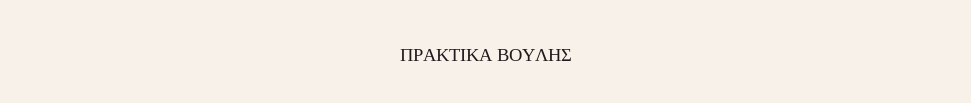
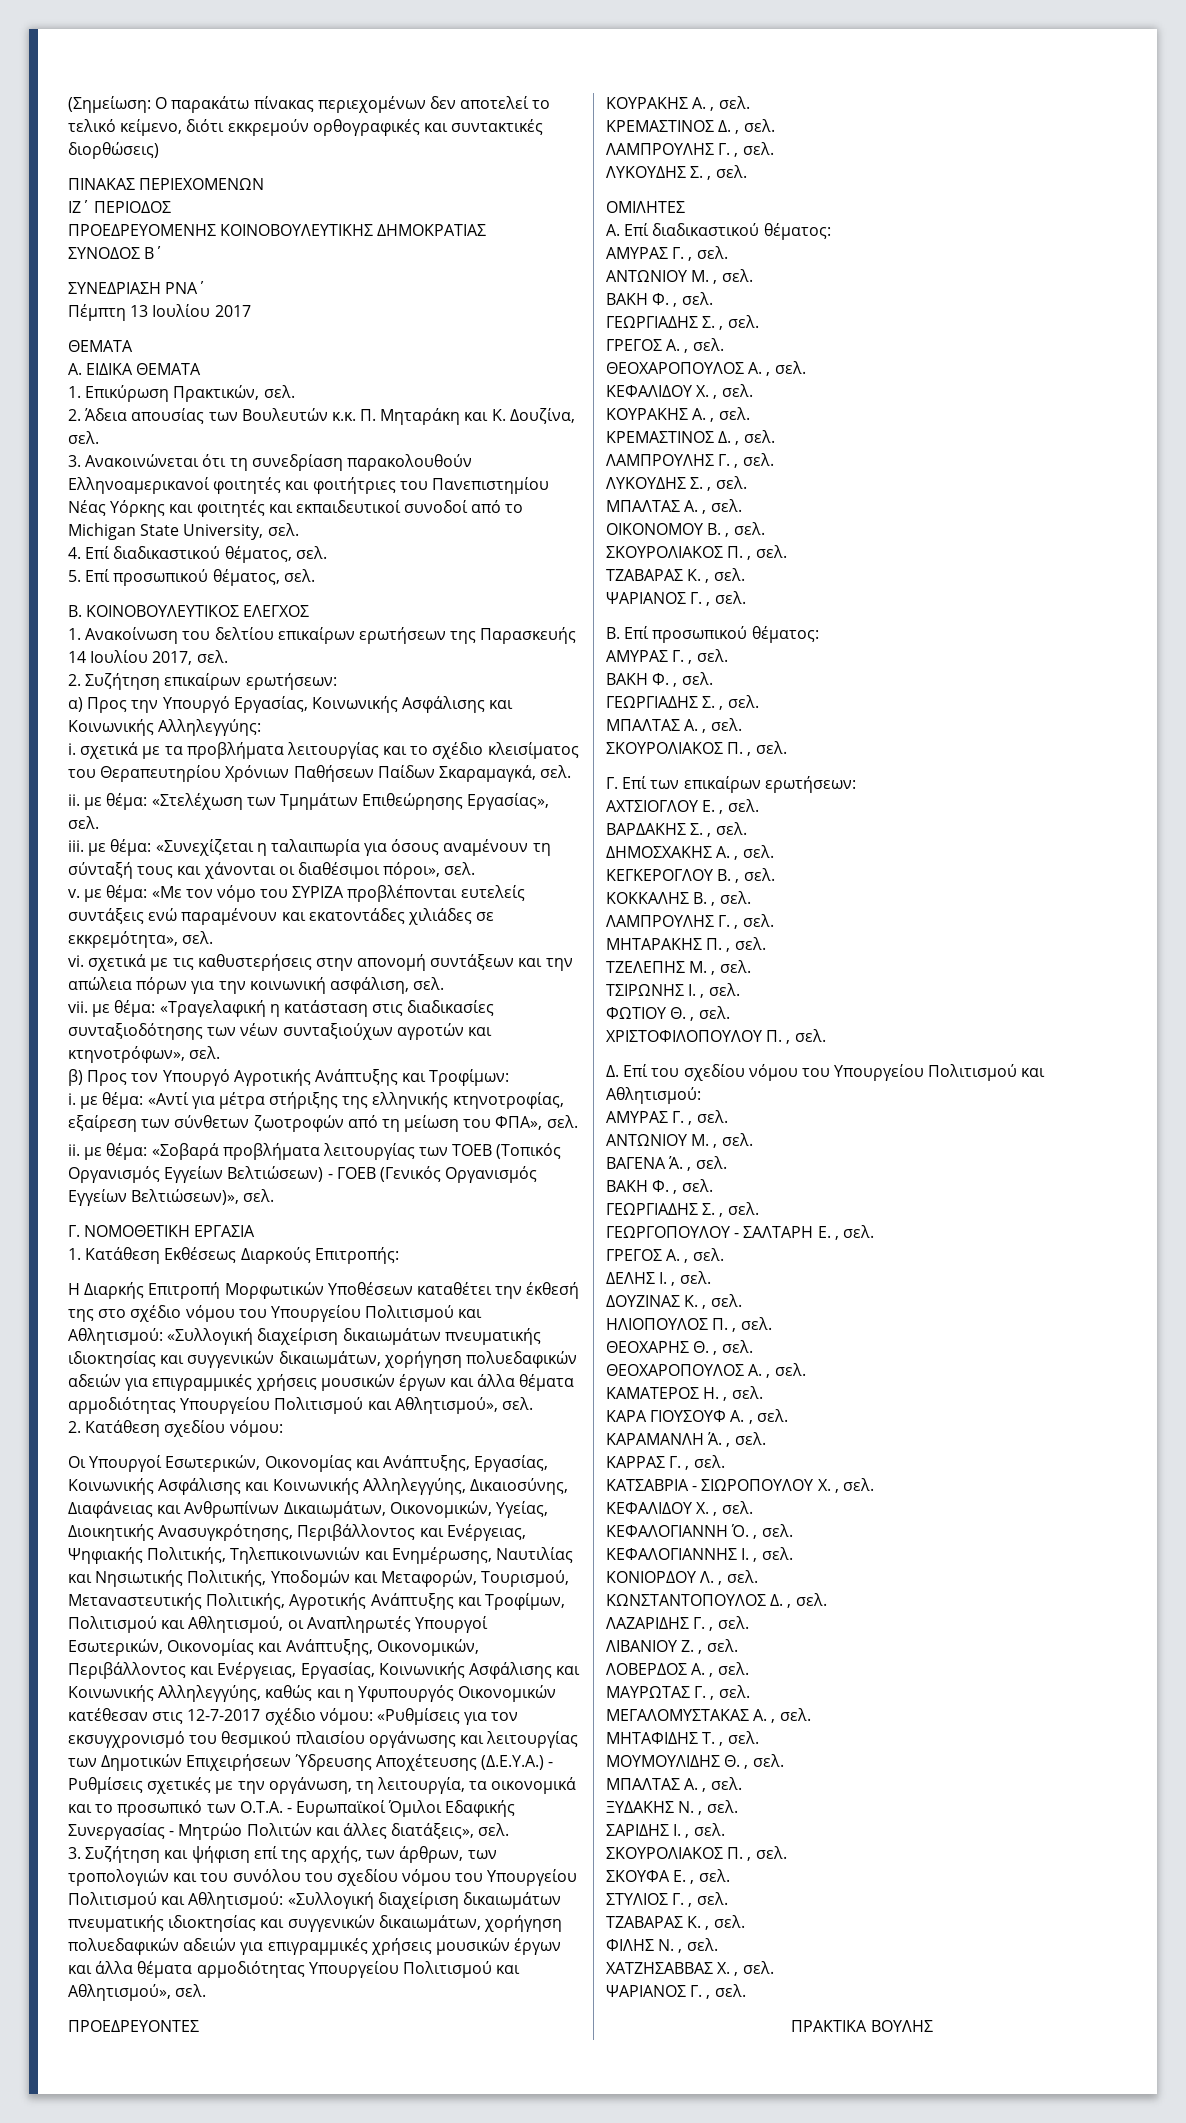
+ (Σημείωση: Ο παρακάτω πίνακας περιεχομένων δεν αποτελεί το τελικό κείμενο, διότι εκκρεμούν ορθογραφικές και συντακτικές διορθώσεις)
+ ΠΙΝΑΚΑΣ ΠΕΡΙΕΧΟΜΕΝΩΝ
+ ΙΖ΄ ΠΕΡΙΟΔΟΣ
+ ΠΡΟΕΔΡΕΥΟΜΕΝΗΣ ΚΟΙΝΟΒΟΥΛΕΥΤΙΚΗΣ ΔΗΜΟΚΡΑΤΙΑΣ
+ ΣΥΝΟΔΟΣ Β΄
+ ΣΥΝΕΔΡΙΑΣΗ ΡΝΑ΄
+ Πέμπτη 13 Ιουλίου 2017
+ ΘΕΜΑΤΑ
+ Α. ΕΙΔΙΚΑ ΘΕΜΑΤΑ
+ 1. Επικύρωση Πρακτικών, σελ.
+ 2. Άδεια απουσίας των Βουλευτών κ.κ. Π. Μηταράκη και Κ. Δουζίνα, σελ.
+ 3. Ανακοινώνεται ότι τη συνεδρίαση παρακολουθούν Ελληνοαμερικανοί φοιτητές και φοιτήτριες του Πανεπιστημίου Νέας Υόρκης και φοιτητές και εκπαιδευτικοί συνοδοί από το Michigan State University, σελ.
+ 4. Επί διαδικαστικού θέματος, σελ.
+ 5. Επί προσωπικού θέματος, σελ.
+ Β. ΚΟΙΝΟΒΟΥΛΕΥΤΙΚΟΣ ΕΛΕΓΧΟΣ
+ 1. Ανακοίνωση του δελτίου επικαίρων ερωτήσεων της Παρασκευής 14 Ιουλίου 2017, σελ.
+ 2. Συζήτηση επικαίρων ερωτήσεων:
+ α) Προς την Υπουργό Εργασίας, Κοινωνικής Ασφάλισης και Κοινωνικής Αλληλεγγύης:
+ i. σχετικά με τα προβλήματα λειτουργίας και το σχέδιο κλεισίματος του Θεραπευτηρίου Χρόνιων Παθήσεων Παίδων Σκαραμαγκά, σελ.
+ ii. με θέμα: «Στελέχωση των Τμημάτων Επιθεώρησης Εργασίας», σελ.
+ iii. με θέμα: «Συνεχίζεται η ταλαιπωρία για όσους αναμένουν τη σύνταξή τους και χάνονται οι διαθέσιμοι πόροι», σελ.
+ v. με θέμα: «Με τον νόμο του ΣΥΡΙΖΑ προβλέπονται ευτελείς συντάξεις ενώ παραμένουν και εκατοντάδες χιλιάδες σε εκκρεμότητα», σελ.
+ vi. σχετικά με τις καθυστερήσεις στην απονομή συντάξεων και την απώλεια πόρων για την κοινωνική ασφάλιση, σελ.
+ vii. με θέμα: «Τραγελαφική η κατάσταση στις διαδικασίες συνταξιοδότησης των νέων συνταξιούχων αγροτών και κτηνοτρόφων», σελ.
+ β) Προς τον Υπουργό Αγροτικής Ανάπτυξης και Τροφίμων:
+ i. με θέμα: «Αντί για μέτρα στήριξης της ελληνικής κτηνοτροφίας, εξαίρεση των σύνθετων ζωοτροφών από τη μείωση του ΦΠΑ», σελ.
+ ii. με θέμα: «Σοβαρά προβλήματα λειτουργίας των ΤΟΕΒ (Τοπικός Οργανισμός Εγγείων Βελτιώσεων) - ΓΟΕΒ (Γενικός Οργανισμός Εγγείων Βελτιώσεων)», σελ.
+ Γ. ΝΟΜΟΘΕΤΙΚΗ ΕΡΓΑΣΙΑ
+ 1. Κατάθεση Εκθέσεως Διαρκούς Επιτροπής:
+ Η Διαρκής Επιτροπή Μορφωτικών Υποθέσεων καταθέτει την έκθεσή της στο σχέδιο νόμου του Υπουργείου Πολιτισμού και Αθλητισμού: «Συλλογική διαχείριση δικαιωμάτων πνευματικής ιδιοκτησίας και συγγενικών δικαιωμάτων, χορήγηση πολυεδαφικών αδειών για επιγραμμικές χρήσεις μουσικών έργων και άλλα θέματα αρμοδιότητας Υπουργείου Πολιτισμού και Αθλητισμού», σελ.
+ 2. Κατάθεση σχεδίου νόμου:
+ Οι Υπουργοί Εσωτερικών, Οικονομίας και Ανάπτυξης, Εργασίας, Κοινωνικής Ασφάλισης και Κοινωνικής Αλληλεγγύης, Δικαιοσύνης, Διαφάνειας και Ανθρωπίνων Δικαιωμάτων, Οικονομικών, Υγείας, Διοικητικής Ανασυγκρότησης, Περιβάλλοντος και Ενέργειας, Ψηφιακής Πολιτικής, Τηλεπικοινωνιών και Ενημέρωσης, Ναυτιλίας και Νησιωτικής Πολιτικής, Υποδομών και Μεταφορών, Τουρισμού, Μεταναστευτικής Πολιτικής, Αγροτικής Ανάπτυξης και Τροφίμων, Πολιτισμού και Αθλητισμού, οι Αναπληρωτές Υπουργοί Εσωτερικών, Οικονομίας και Ανάπτυξης, Οικονομικών, Περιβάλλοντος και Ενέργειας, Εργασίας, Κοινωνικής Ασφάλισης και Κοινωνικής Αλληλεγγύης, καθώς και η Υφυπουργός Οικονομικών κατέθεσαν στις 12-7-2017 σχέδιο νόμου: «Ρυθμίσεις για τον εκσυγχρονισμό του θεσμικού πλαισίου οργάνωσης και λειτουργίας των Δημοτικών Επιχειρήσεων Ύδρευσης Αποχέτευσης (Δ.Ε.Υ.Α.) - Ρυθμίσεις σχετικές με την οργάνωση, τη λειτουργία, τα οικονομικά και το προσωπικό των Ο.Τ.Α. - Ευρωπαϊκοί Όμιλοι Εδαφικής Συνεργασίας - Μητρώο Πολιτών και άλλες διατάξεις», σελ.
+ 3. Συζήτηση και ψήφιση επί της αρχής, των άρθρων, των τροπολογιών και του συνόλου του σχεδίου νόμου του Υπουργείου Πολιτισμού και Αθλητισμού: «Συλλογική διαχείριση δικαιωμάτων πνευματικής ιδιοκτησίας και συγγενικών δικαιωμάτων, χορήγηση πολυεδαφικών αδειών για επιγραμμικές χρήσεις μουσικών έργων και άλλα θέματα αρμοδιότητας Υπουργείου Πολιτισμού και Αθλητισμού», σελ.
+ ΠΡΟΕΔΡΕΥΟΝΤΕΣ
+ ΚΟΥΡΑΚΗΣ Α. , σελ.
+ ΚΡΕΜΑΣΤΙΝΟΣ Δ. , σελ.
+ ΛΑΜΠΡΟΥΛΗΣ Γ. , σελ.
+ ΛΥΚΟΥΔΗΣ Σ. , σελ.
+ ΟΜΙΛΗΤΕΣ
+ Α. Επί διαδικαστικού θέματος:
+ ΑΜΥΡΑΣ Γ. , σελ.
+ ΑΝΤΩΝΙΟΥ Μ. , σελ.
+ ΒΑΚΗ Φ. , σελ.
+ ΓΕΩΡΓΙΑΔΗΣ Σ. , σελ.
+ ΓΡΕΓΟΣ Α. , σελ.
+ ΘΕΟΧΑΡΟΠΟΥΛΟΣ Α. , σελ.
+ ΚΕΦΑΛΙΔΟΥ Χ. , σελ.
+ ΚΟΥΡΑΚΗΣ Α. , σελ.
+ ΚΡΕΜΑΣΤΙΝΟΣ Δ. , σελ.
+ ΛΑΜΠΡΟΥΛΗΣ Γ. , σελ.
+ ΛΥΚΟΥΔΗΣ Σ. , σελ.
+ ΜΠΑΛΤΑΣ Α. , σελ.
+ ΟΙΚΟΝΟΜΟΥ Β. , σελ.
+ ΣΚΟΥΡΟΛΙΑΚΟΣ Π. , σελ.
+ ΤΖΑΒΑΡΑΣ Κ. , σελ.
+ ΨΑΡΙΑΝΟΣ Γ. , σελ.
+ Β. Επί προσωπικού θέματος:
+ ΑΜΥΡΑΣ Γ. , σελ.
+ ΒΑΚΗ Φ. , σελ.
+ ΓΕΩΡΓΙΑΔΗΣ Σ. , σελ.
+ ΜΠΑΛΤΑΣ Α. , σελ.
+ ΣΚΟΥΡΟΛΙΑΚΟΣ Π. , σελ.
+ Γ. Επί των επικαίρων ερωτήσεων:
+ ΑΧΤΣΙΟΓΛΟΥ Ε. , σελ.
+ ΒΑΡΔΑΚΗΣ Σ. , σελ.
+ ΔΗΜΟΣΧΑΚΗΣ Α. , σελ.
+ ΚΕΓΚΕΡΟΓΛΟΥ Β. , σελ.
+ ΚΟΚΚΑΛΗΣ Β. , σελ.
+ ΛΑΜΠΡΟΥΛΗΣ Γ. , σελ.
+ ΜΗΤΑΡΑΚΗΣ Π. , σελ.
+ ΤΖΕΛΕΠΗΣ Μ. , σελ.
+ ΤΣΙΡΩΝΗΣ Ι. , σελ.
+ ΦΩΤΙΟΥ Θ. , σελ.
+ ΧΡΙΣΤΟΦΙΛΟΠΟΥΛΟΥ Π. , σελ.
+ Δ. Επί του σχεδίου νόμου του Υπουργείου Πολιτισμού και Αθλητισμού:
+ ΑΜΥΡΑΣ Γ. , σελ.
+ ΑΝΤΩΝΙΟΥ Μ. , σελ.
+ ΒΑΓΕΝΑ Ά. , σελ.
+ ΒΑΚΗ Φ. , σελ.
+ ΓΕΩΡΓΙΑΔΗΣ Σ. , σελ.
+ ΓΕΩΡΓΟΠΟΥΛΟΥ - ΣΑΛΤΑΡΗ Ε. , σελ.
+ ΓΡΕΓΟΣ Α. , σελ.
+ ΔΕΛΗΣ Ι. , σελ.
+ ΔΟΥΖΙΝΑΣ Κ. , σελ.
+ ΗΛΙΟΠΟΥΛΟΣ Π. , σελ.
+ ΘΕΟΧΑΡΗΣ Θ. , σελ.
+ ΘΕΟΧΑΡΟΠΟΥΛΟΣ Α. , σελ.
+ ΚΑΜΑΤΕΡΟΣ Η. , σελ.
+ ΚΑΡΑ ΓΙΟΥΣΟΥΦ Α. , σελ.
+ ΚΑΡΑΜΑΝΛΗ Ά. , σελ.
+ ΚΑΡΡΑΣ Γ. , σελ.
+ ΚΑΤΣΑΒΡΙΑ - ΣΙΩΡΟΠΟΥΛΟΥ Χ. , σελ.
+ ΚΕΦΑΛΙΔΟΥ Χ. , σελ.
+ ΚΕΦΑΛΟΓΙΑΝΝΗ Ό. , σελ.
+ ΚΕΦΑΛΟΓΙΑΝΝΗΣ Ι. , σελ.
+ ΚΟΝΙΟΡΔΟΥ Λ. , σελ.
+ ΚΩΝΣΤΑΝΤΟΠΟΥΛΟΣ Δ. , σελ.
+ ΛΑΖΑΡΙΔΗΣ Γ. , σελ.
+ ΛΙΒΑΝΙΟΥ Ζ. , σελ.
+ ΛΟΒΕΡΔΟΣ Α. , σελ.
+ ΜΑΥΡΩΤΑΣ Γ. , σελ.
+ ΜΕΓΑΛΟΜΥΣΤΑΚΑΣ Α. , σελ.
+ ΜΗΤΑΦΙΔΗΣ Τ. , σελ.
+ ΜΟΥΜΟΥΛΙΔΗΣ Θ. , σελ.
+ ΜΠΑΛΤΑΣ Α. , σελ.
+ ΞΥΔΑΚΗΣ Ν. , σελ.
+ ΣΑΡΙΔΗΣ Ι. , σελ.
+ ΣΚΟΥΡΟΛΙΑΚΟΣ Π. , σελ.
+ ΣΚΟΥΦΑ Ε. , σελ.
+ ΣΤΥΛΙΟΣ Γ. , σελ.
+ ΤΖΑΒΑΡΑΣ Κ. , σελ.
+ ΦΙΛΗΣ Ν. , σελ.
+ ΧΑΤΖΗΣΑΒΒΑΣ Χ. , σελ.
+ ΨΑΡΙΑΝΟΣ Γ. , σελ.

